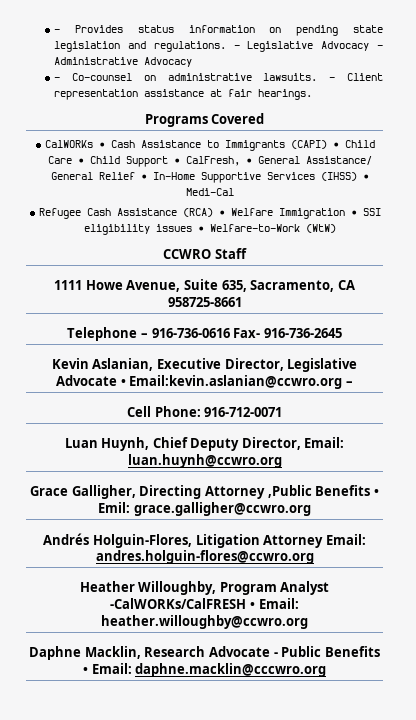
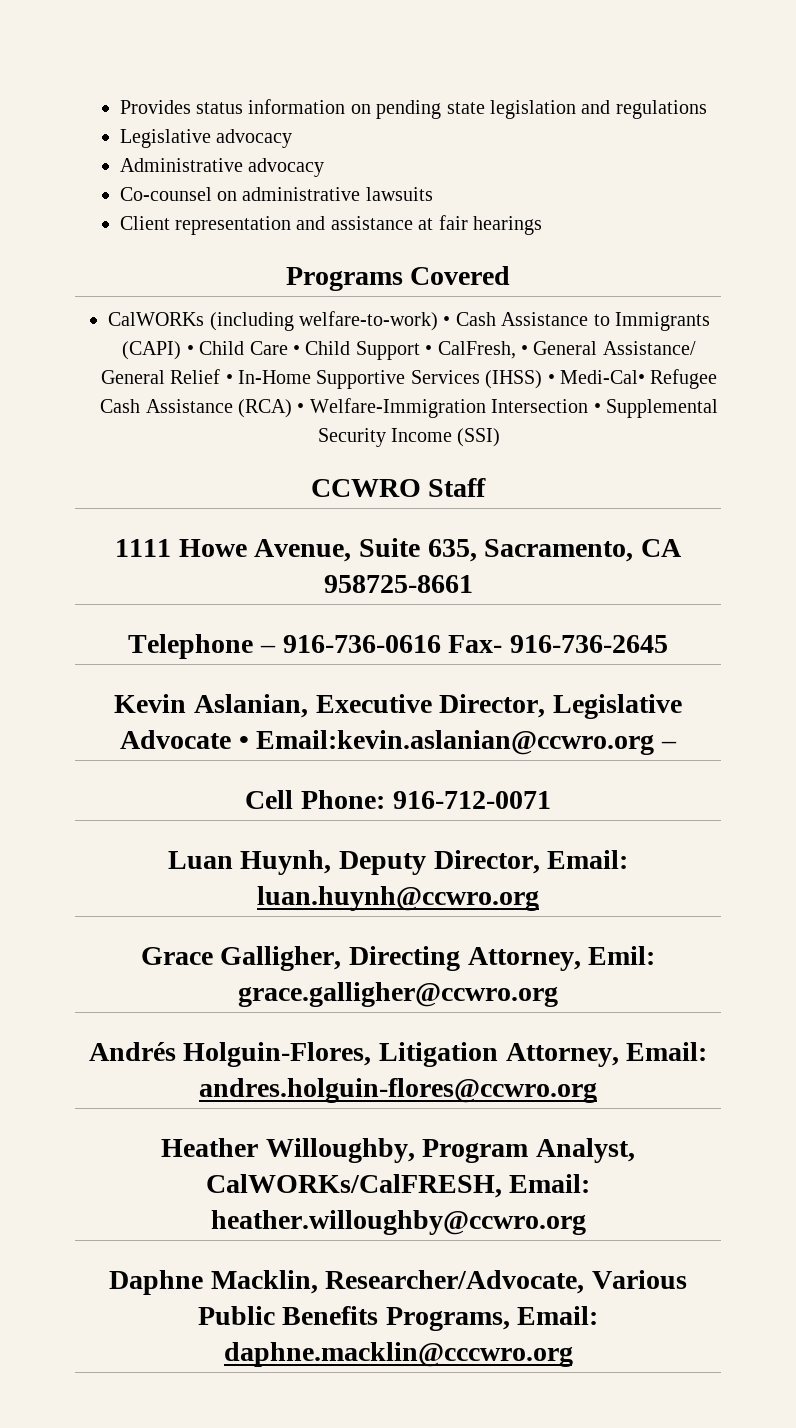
- - Provides status information on pending state legislation and regulations. - Legislative Advocacy - Administrative Advocacy
- - Co-counsel on administrative lawsuits. - Client representation assistance at fair hearings.
+ Provides status information on pending state legislation and regulations
+ Legislative advocacy
+ Administrative advocacy
+ Co-counsel on administrative lawsuits
+ Client representation and assistance at fair hearings
- CalWORKs • Cash Assistance to Immigrants (CAPI) • Child Care • Child Support • CalFresh, • General Assistance/ General Relief • In-Home Supportive Services (IHSS) • Medi-Cal
- Refugee Cash Assistance (RCA) • Welfare Immigration • SSI eligibility issues • Welfare-to-Work (WtW)
+ CalWORKs (including welfare-to-work) • Cash Assistance to Immigrants (CAPI) • Child Care • Child Support • CalFresh, • General Assistance/ General Relief • In-Home Supportive Services (IHSS) • Medi-Cal• Refugee Cash Assistance (RCA) • Welfare-Immigration Intersection • Supplemental Security Income (SSI)
- Luan Huynh, Chief Deputy Director, Email: luan.huynh@ccwro.org
+ Luan Huynh, Deputy Director, Email: luan.huynh@ccwro.org
- Grace Galligher, Directing Attorney ,Public Benefits • Emil: grace.galligher@ccwro.org
+ Grace Galligher, Directing Attorney, Emil: grace.galligher@ccwro.org
- Andrés Holguin-Flores, Litigation Attorney Email: andres.holguin-flores@ccwro.org
+ Andrés Holguin-Flores, Litigation Attorney, Email: andres.holguin-flores@ccwro.org
- Heather Willoughby, Program Analyst -CalWORKs/CalFRESH • Email: heather.willoughby@ccwro.org
+ Heather Willoughby, Program Analyst, CalWORKs/CalFRESH, Email: heather.willoughby@ccwro.org
- Daphne Macklin, Research Advocate - Public Benefits • Email: daphne.macklin@cccwro.org
+ Daphne Macklin, Researcher/Advocate, Various Public Benefits Programs, Email: daphne.macklin@cccwro.org

